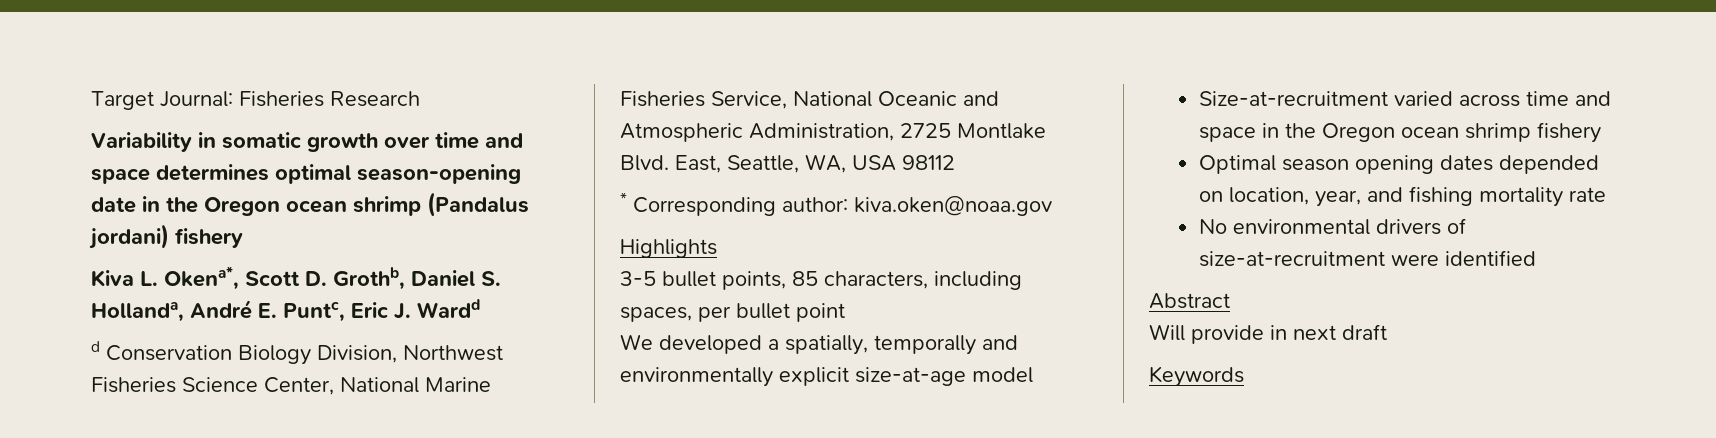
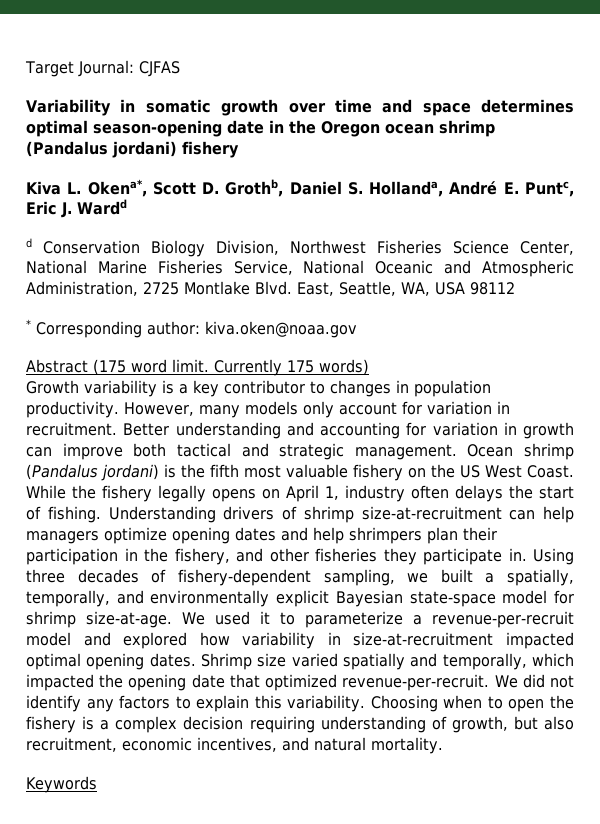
- Target Journal: Fisheries Research
+ Target Journal: CJFAS
- Highlights
- 3-5 bullet points, 85 characters, including spaces, per bullet point
- We developed a spatially, temporally and environmentally explicit size-at-age model
- Size-at-recruitment varied across time and space in the Oregon ocean shrimp fishery
- Optimal season opening dates depended on location, year, and fishing mortality rate
- No environmental drivers of size-at-recruitment were identified
- Abstract
- Will provide in next draft
+ Abstract (175 word limit. Currently 175 words)
+ Growth variability is a key contributor to changes in population productivity. However, many models only account for variation in recruitment. Better understanding and accounting for variation in growth can improve both tactical and strategic management. Ocean shrimp (Pandalus jordani) is the fifth most valuable fishery on the US West Coast. While the fishery legally opens on April 1, industry often delays the start of fishing. Understanding drivers of shrimp size-at-recruitment can help managers optimize opening dates and help shrimpers plan their participation in the fishery, and other fisheries they participate in. Using three decades of fishery-dependent sampling, we built a spatially, temporally, and environmentally explicit Bayesian state-space model for shrimp size-at-age. We used it to parameterize a revenue-per-recruit model and explored how variability in size-at-recruitment impacted optimal opening dates. Shrimp size varied spatially and temporally, which impacted the opening date that optimized revenue-per-recruit. We did not identify any factors to explain this variability. Choosing when to open the fishery is a complex decision requiring understanding of growth, but also recruitment, economic incentives, and natural mortality.

